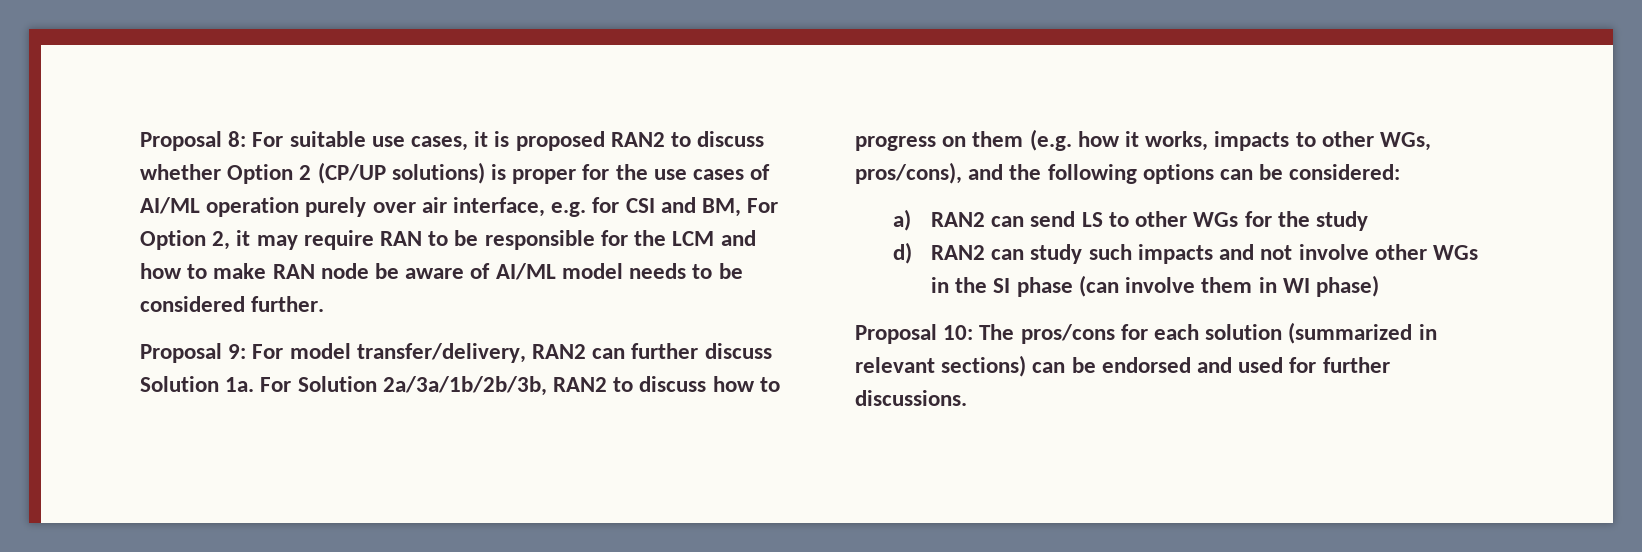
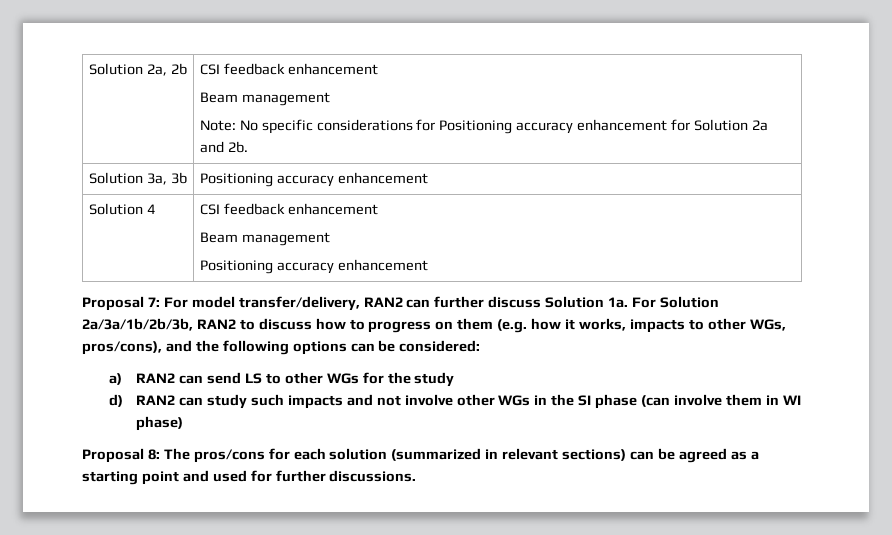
- Proposal 8: For suitable use cases, it is proposed RAN2 to discuss whether Option 2 (CP/UP solutions) is proper for the use cases of AI/ML operation purely over air interface, e.g. for CSI and BM, For Option 2, it may require RAN to be responsible for the LCM and how to make RAN node be aware of AI/ML model needs to be considered further.
- Proposal 9: For model transfer/delivery, RAN2 can further discuss Solution 1a.
+ Solution 2a, 2b | CSI feedback enhancement
+ Beam management
+ Note: No specific considerations for Positioning accuracy enhancement for Solution 2a and 2b.
+ Solution 3a, 3b | Positioning accuracy enhancement
+ Solution 4 | CSI feedback enhancement
+ Beam management
+ Positioning accuracy enhancement
+ Proposal 7: For model transfer/delivery, RAN2 can further discuss Solution 1a.
- Proposal 10: The pros/cons for each solution (summarized in relevant sections) can be endorsed and used for further discussions.
+ Proposal 8: The pros/cons for each solution (summarized in relevant sections) can be agreed as a starting point and used for further discussions.

